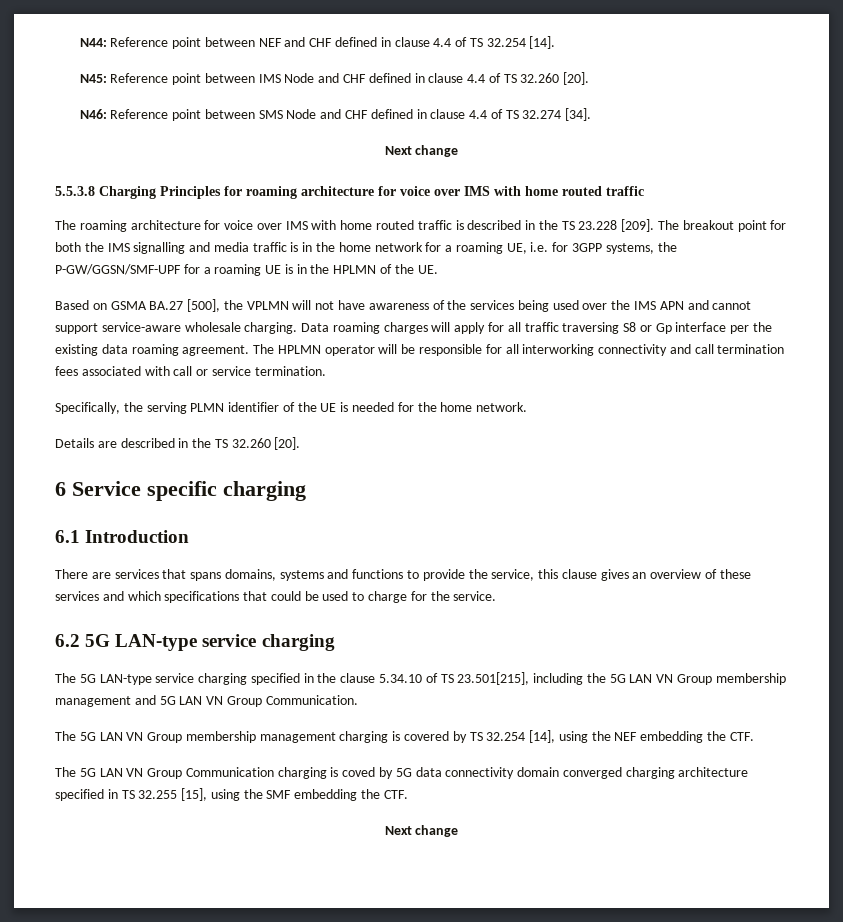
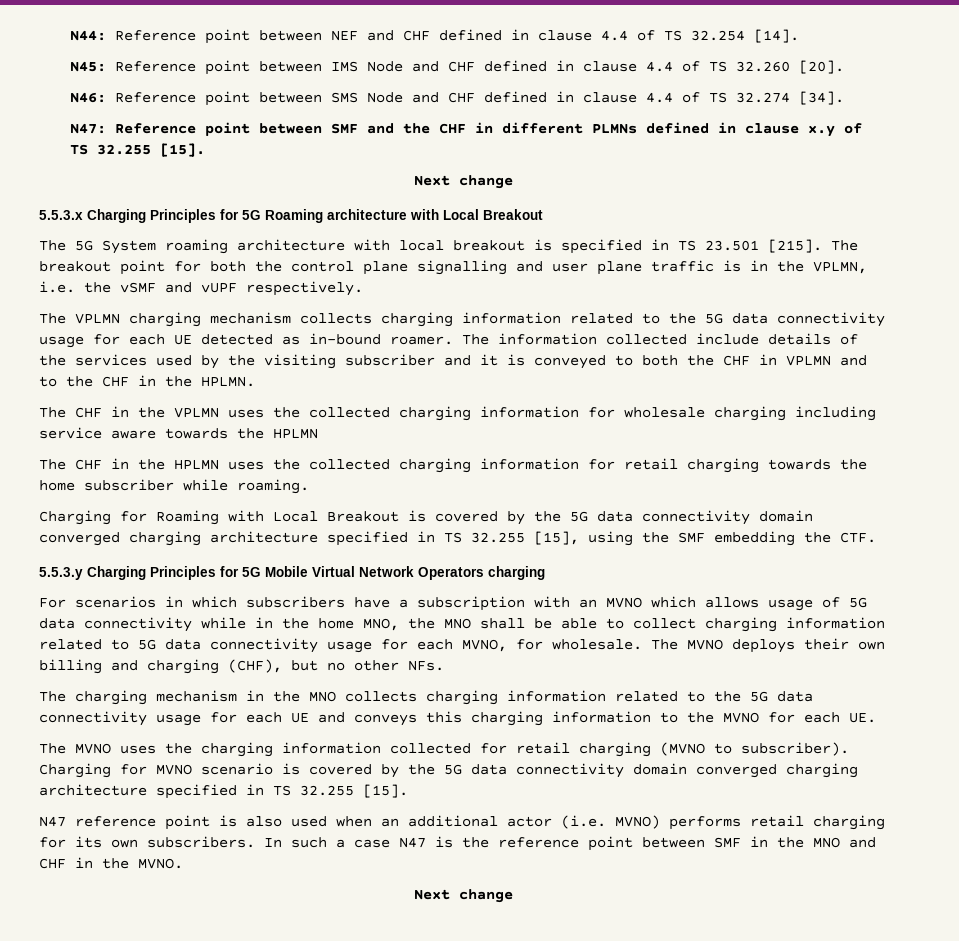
+ N47: Reference point between SMF and the CHF in different PLMNs defined in clause x.y of TS 32.255 [15].
- 5.5.3.8 Charging Principles for roaming architecture for voice over IMS with home routed traffic
- The roaming architecture for voice over IMS with home routed traffic is described in the TS 23.228 [209].
+ 5.5.3.x Charging Principles for 5G Roaming architecture with Local Breakout
+ The 5G System roaming architecture with local breakout is specified in TS 23.501 [215].
- The breakout point for both the IMS signalling and media traffic is in the home network for a roaming UE, i.e. for 3GPP systems, the P-GW/GGSN/SMF-UPF for a roaming UE is in the HPLMN of the UE.
- Based on GSMA BA.27 [500], the VPLMN will not have awareness of the services being used over the IMS APN and cannot support service-aware wholesale charging. Data roaming charges will apply for all traffic traversing S8 or Gp interface per the existing data roaming agreement. The HPLMN operator will be responsible for all interworking connectivity and call termination fees associated with call or service termination.
- Specifically, the serving PLMN identifier of the UE is needed for the home network.
- Details are described in the TS 32.260 [20].
- 6 Service specific charging
- 6.1 Introduction
- There are services that spans domains, systems and functions to provide the service, this clause gives an overview of these services and which specifications that could be used to charge for the service.
- 6.2 5G LAN-type service charging
- The 5G LAN-type service charging specified in the clause 5.34.10 of TS 23.501[215], including the 5G LAN VN Group membership management and 5G LAN VN Group Communication.
- The 5G LAN VN Group membership management charging is covered by TS 32.254 [14], using the NEF embedding the CTF.
- The 5G LAN VN Group Communication charging is coved by 5G data connectivity domain converged charging architecture specified in TS 32.255 [15], using the SMF embedding the CTF.
+ The breakout point for both the control plane signalling and user plane traffic is in the VPLMN, i.e. the vSMF and vUPF respectively.
+ The VPLMN charging mechanism collects charging information related to the 5G data connectivity usage for each UE detected as in-bound roamer. The information collected include details of the services used by the visiting subscriber and it is conveyed to both the CHF in VPLMN and to the CHF in the HPLMN.
+ The CHF in the VPLMN uses the collected charging information for wholesale charging including service aware towards the HPLMN
+ The CHF in the HPLMN uses the collected charging information for retail charging towards the home subscriber while roaming.
+ Charging for Roaming with Local Breakout is covered by the 5G data connectivity domain converged charging architecture specified in TS 32.255 [15], using the SMF embedding the CTF.
+ 5.5.3.y Charging Principles for 5G Mobile Virtual Network Operators charging
+ For scenarios in which subscribers have a subscription with an MVNO which allows usage of 5G data connectivity while in the home MNO, the MNO shall be able to collect charging information related to 5G data connectivity usage for each MVNO, for wholesale. The MVNO deploys their own billing and charging (CHF), but no other NFs.
+ The charging mechanism in the MNO collects charging information related to the 5G data connectivity usage for each UE and conveys this charging information to the MVNO for each UE.
+ The MVNO uses the charging information collected for retail charging (MVNO to subscriber). Charging for MVNO scenario is covered by the 5G data connectivity domain converged charging architecture specified in TS 32.255 [15].
+ N47 reference point is also used when an additional actor (i.e. MVNO) performs retail charging for its own subscribers. In such a case N47 is the reference point between SMF in the MNO and CHF in the MVNO.

